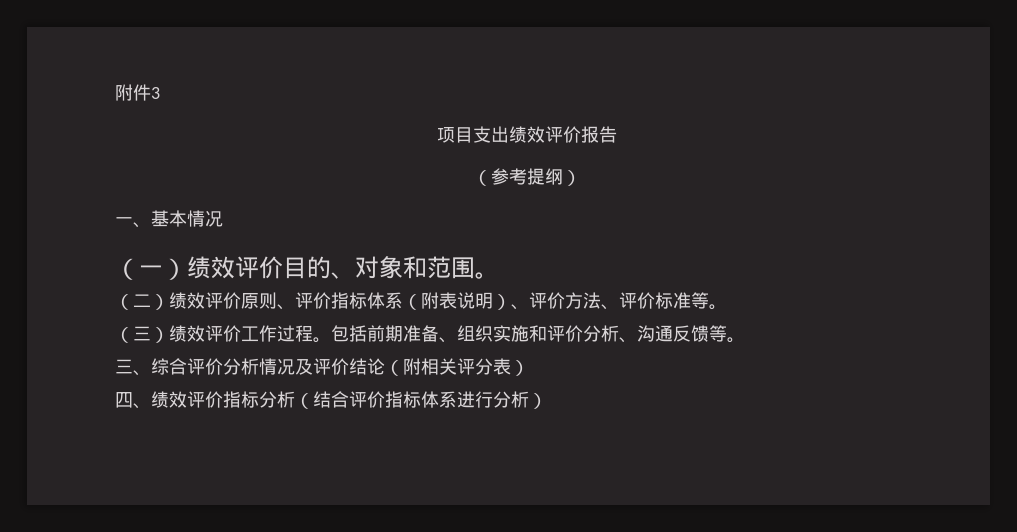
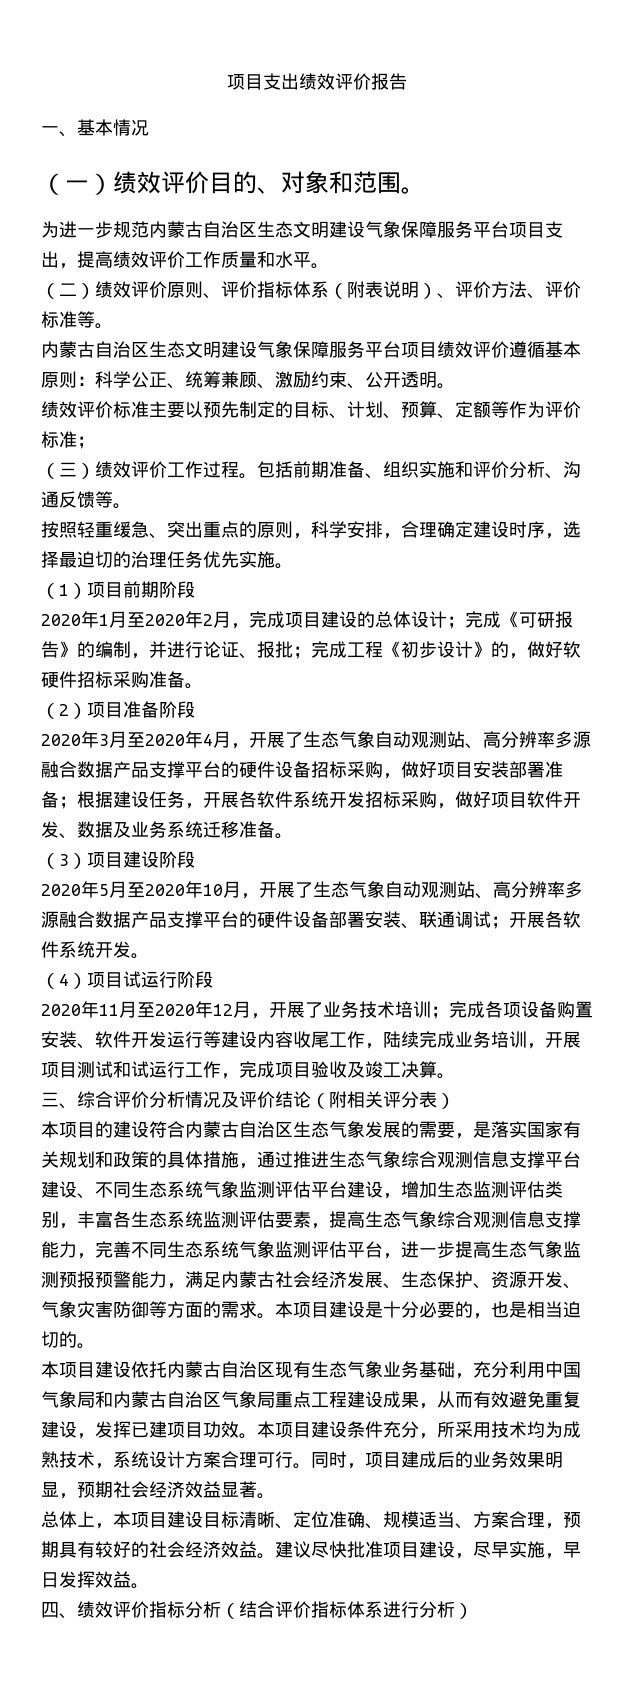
- 附件3
- （参考提纲）
+ 为进一步规范内蒙古自治区生态文明建设气象保障服务平台项目支出，提高绩效评价工作质量和水平。
+ 内蒙古自治区生态文明建设气象保障服务平台项目绩效评价遵循基本原则：科学公正、统筹兼顾、激励约束、公开透明。
+ 绩效评价标准主要以预先制定的目标、计划、预算、定额等作为评价标准；
+ 按照轻重缓急、突出重点的原则，科学安排，合理确定建设时序，选择最迫切的治理任务优先实施。
+ （1）项目前期阶段
+ 2020年1月至2020年2月，完成项目建设的总体设计；完成《可研报告》的编制，并进行论证、报批；完成工程《初步设计》的，做好软硬件招标采购准备。
+ （2）项目准备阶段
+ 2020年3月至2020年4月，开展了生态气象自动观测站、高分辨率多源融合数据产品支撑平台的硬件设备招标采购，做好项目安装部署准备；根据建设任务，开展各软件系统开发招标采购，做好项目软件开发、数据及业务系统迁移准备。
+ （3）项目建设阶段
+ 2020年5月至2020年10月，开展了生态气象自动观测站、高分辨率多源融合数据产品支撑平台的硬件设备部署安装、联通调试；开展各软件系统开发。
+ （4）项目试运行阶段
+ 2020年11月至2020年12月，开展了业务技术培训；完成各项设备购置安装、软件开发运行等建设内容收尾工作，陆续完成业务培训，开展项目测试和试运行工作，完成项目验收及竣工决算。
+ 本项目的建设符合内蒙古自治区生态气象发展的需要，是落实国家有关规划和政策的具体措施，通过推进生态气象综合观测信息支撑平台建设、不同生态系统气象监测评估平台建设，增加生态监测评估类别，丰富各生态系统监测评估要素，提高生态气象综合观测信息支撑能力，完善不同生态系统气象监测评估平台，进一步提高生态气象监测预报预警能力，满足内蒙古社会经济发展、生态保护、资源开发、气象灾害防御等方面的需求。本项目建设是十分必要的，也是相当迫切的。
+ 本项目建设依托内蒙古自治区现有生态气象业务基础，充分利用中国气象局和内蒙古自治区气象局重点工程建设成果，从而有效避免重复建设，发挥已建项目功效。本项目建设条件充分，所采用技术均为成熟技术，系统设计方案合理可行。同时，项目建成后的业务效果明显，预期社会经济效益显著。
+ 总体上，本项目建设目标清晰、定位准确、规模适当、方案合理，预期具有较好的社会经济效益。建议尽快批准项目建设，尽早实施，早日发挥效益。

